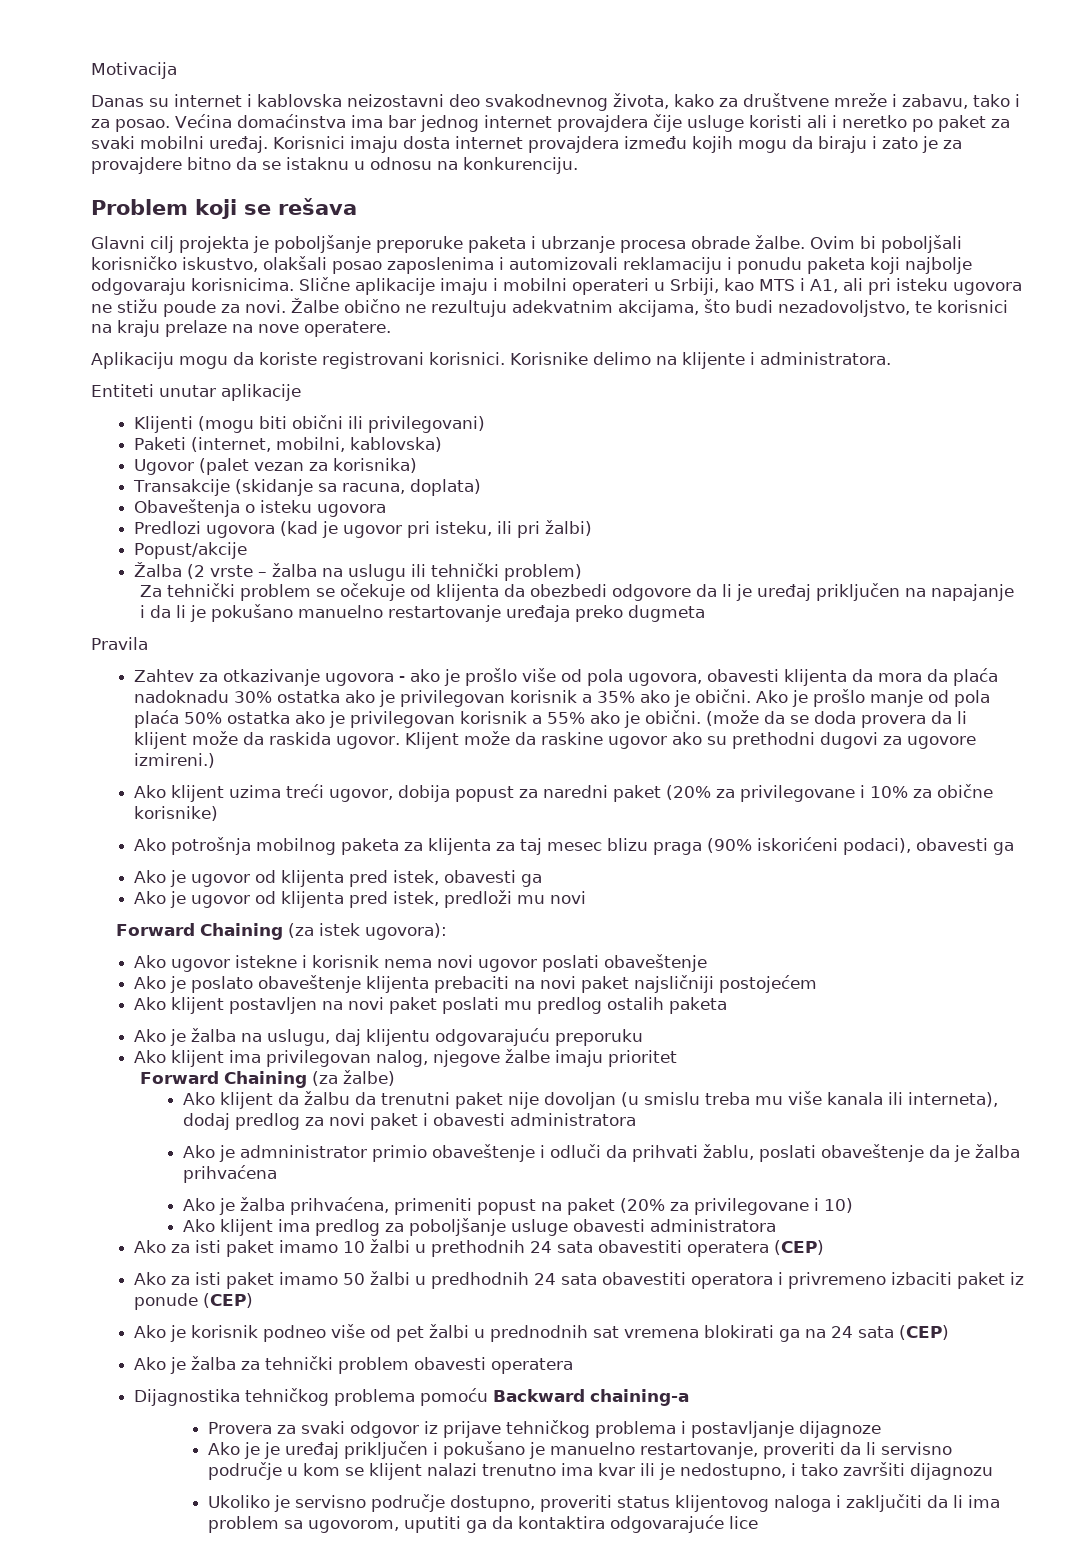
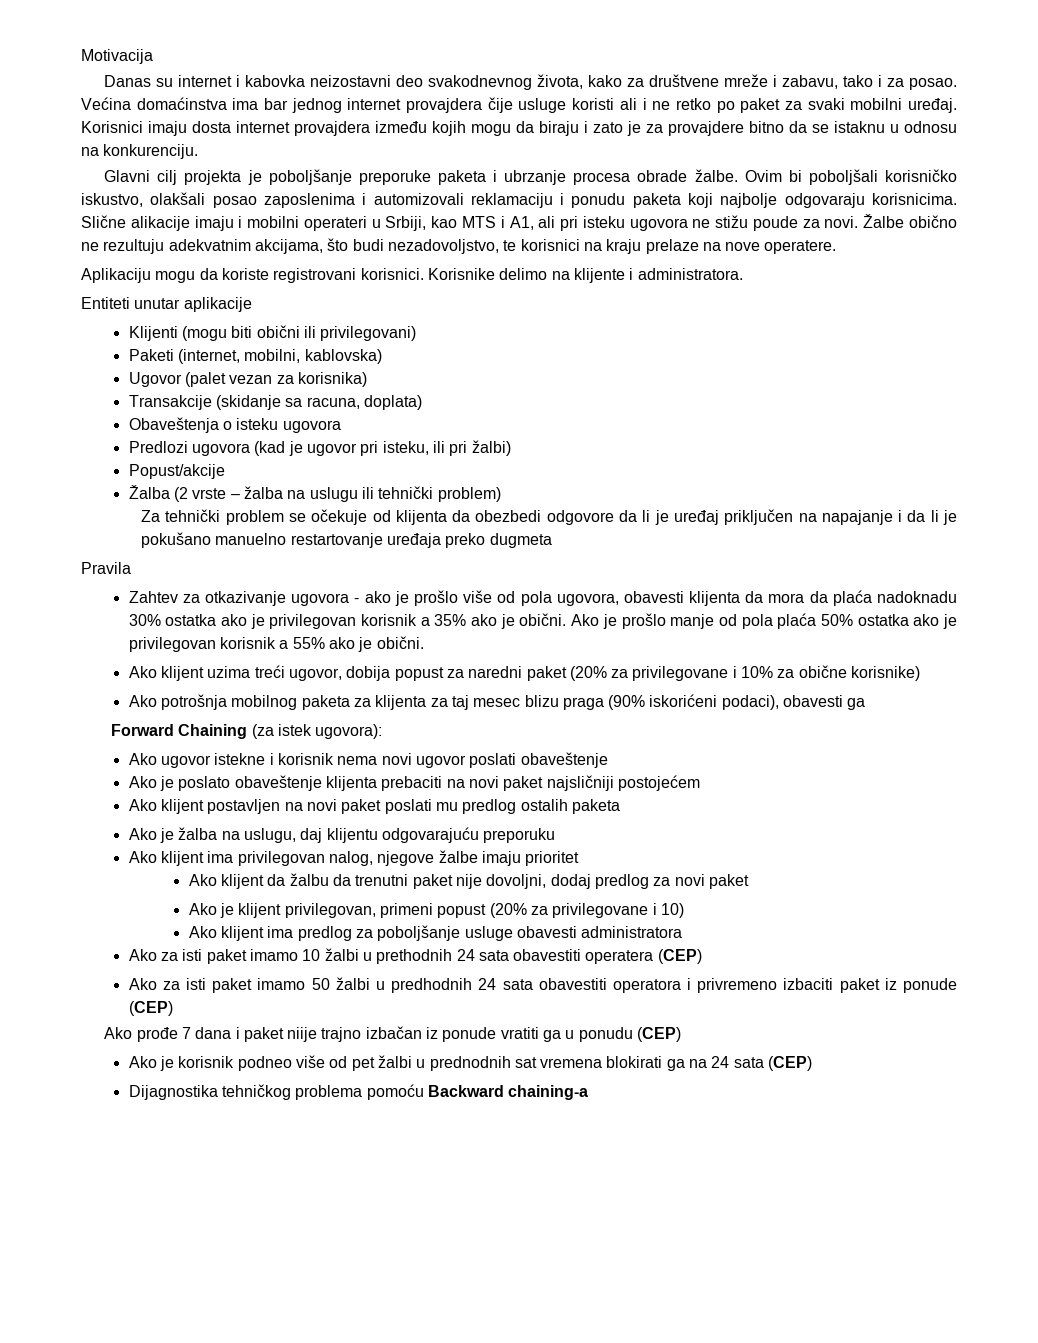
- Danas su internet i kablovska neizostavni deo svakodnevnog života, kako za društvene mreže i zabavu, tako i za posao.
+ Danas su internet i kabovka neizostavni deo svakodnevnog života, kako za društvene mreže i zabavu, tako i za posao.
- Većina domaćinstva ima bar jednog internet provajdera čije usluge koristi ali i neretko po paket za svaki mobilni uređaj.
+ Većina domaćinstva ima bar jednog internet provajdera čije usluge koristi ali i ne retko po paket za svaki mobilni uređaj.
- Problem koji se rešava
- Slične aplikacije imaju i mobilni operateri u Srbiji, kao MTS i A1, ali pri isteku ugovora ne stižu poude za novi.
+ Slične alikacije imaju i mobilni operateri u Srbiji, kao MTS i A1, ali pri isteku ugovora ne stižu poude za novi.
- (može da se doda provera da li klijent može da raskida ugovor. Klijent može da raskine ugovor ako su prethodni dugovi za ugovore izmireni.)
- Ako je ugovor od klijenta pred istek, obavesti ga
- Ako je ugovor od klijenta pred istek, predloži mu novi
- Forward Chaining (za žalbe)
- Ako klijent da žalbu da trenutni paket nije dovoljan (u smislu treba mu više kanala ili interneta), dodaj predlog za novi paket i obavesti administratora
- Ako je admninistrator primio obaveštenje i odluči da prihvati žablu, poslati obaveštenje da je žalba prihvaćena
- Ako je žalba prihvaćena, primeniti popust na paket (20% za privilegovane i 10)
+ Ako klijent da žalbu da trenutni paket nije dovoljni, dodaj predlog za novi paket
+ Ako je klijent privilegovan, primeni popust (20% za privilegovane i 10)
+ Ako prođe 7 dana i paket niije trajno izbačan iz ponude vratiti ga u ponudu (CEP)
- Ako je žalba za tehnički problem obavesti operatera
- Provera za svaki odgovor iz prijave tehničkog problema i postavljanje dijagnoze
- Ako je je uređaj priključen i pokušano je manuelno restartovanje, proveriti da li servisno područje u kom se klijent nalazi trenutno ima kvar ili je nedostupno, i tako završiti dijagnozu
- Ukoliko je servisno područje dostupno, proveriti status klijentovog naloga i zaključiti da li ima problem sa ugovorom, uputiti ga da kontaktira odgovarajuće lice

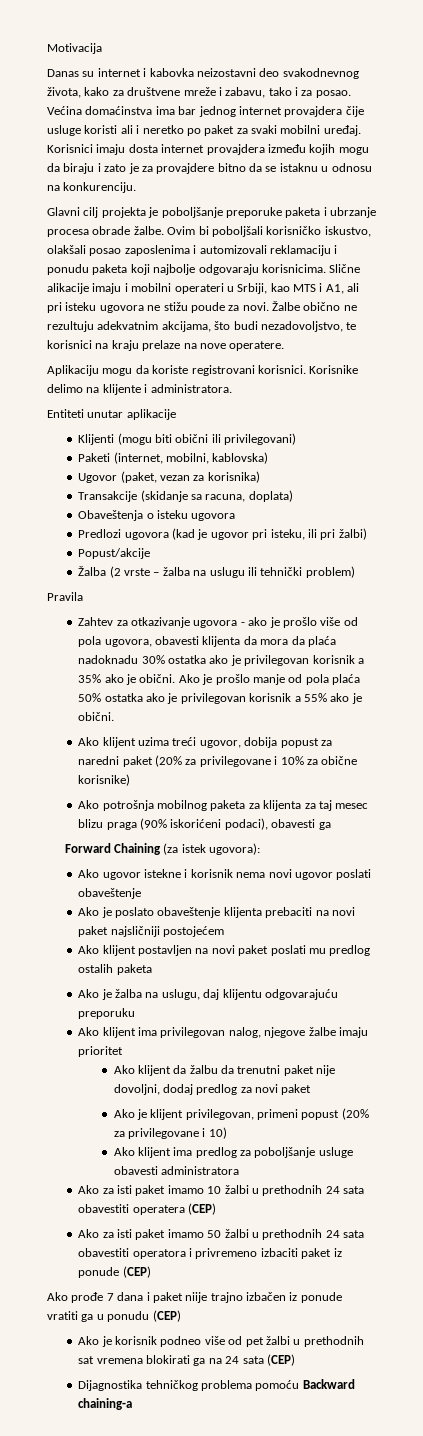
- Većina domaćinstva ima bar jednog internet provajdera čije usluge koristi ali i ne retko po paket za svaki mobilni uređaj.
+ Većina domaćinstva ima bar jednog internet provajdera čije usluge koristi ali i neretko po paket za svaki mobilni uređaj.
- Ugovor (palet vezan za korisnika)
+ Ugovor (paket, vezan za korisnika)
- Za tehnički problem se očekuje od klijenta da obezbedi odgovore da li je uređaj priključen na napajanje i da li je pokušano manuelno restartovanje uređaja preko dugmeta
- Ako za isti paket imamo 50 žalbi u predhodnih 24 sata obavestiti operatora i privremeno izbaciti paket iz ponude (CEP)
+ Ako za isti paket imamo 50 žalbi u prethodnih 24 sata obavestiti operatora i privremeno izbaciti paket iz ponude (CEP)
- Ako prođe 7 dana i paket niije trajno izbačan iz ponude vratiti ga u ponudu (CEP)
+ Ako prođe 7 dana i paket niije trajno izbačen iz ponude vratiti ga u ponudu (CEP)
- Ako je korisnik podneo više od pet žalbi u prednodnih sat vremena blokirati ga na 24 sata (CEP)
+ Ako je korisnik podneo više od pet žalbi u prethodnih sat vremena blokirati ga na 24 sata (CEP)

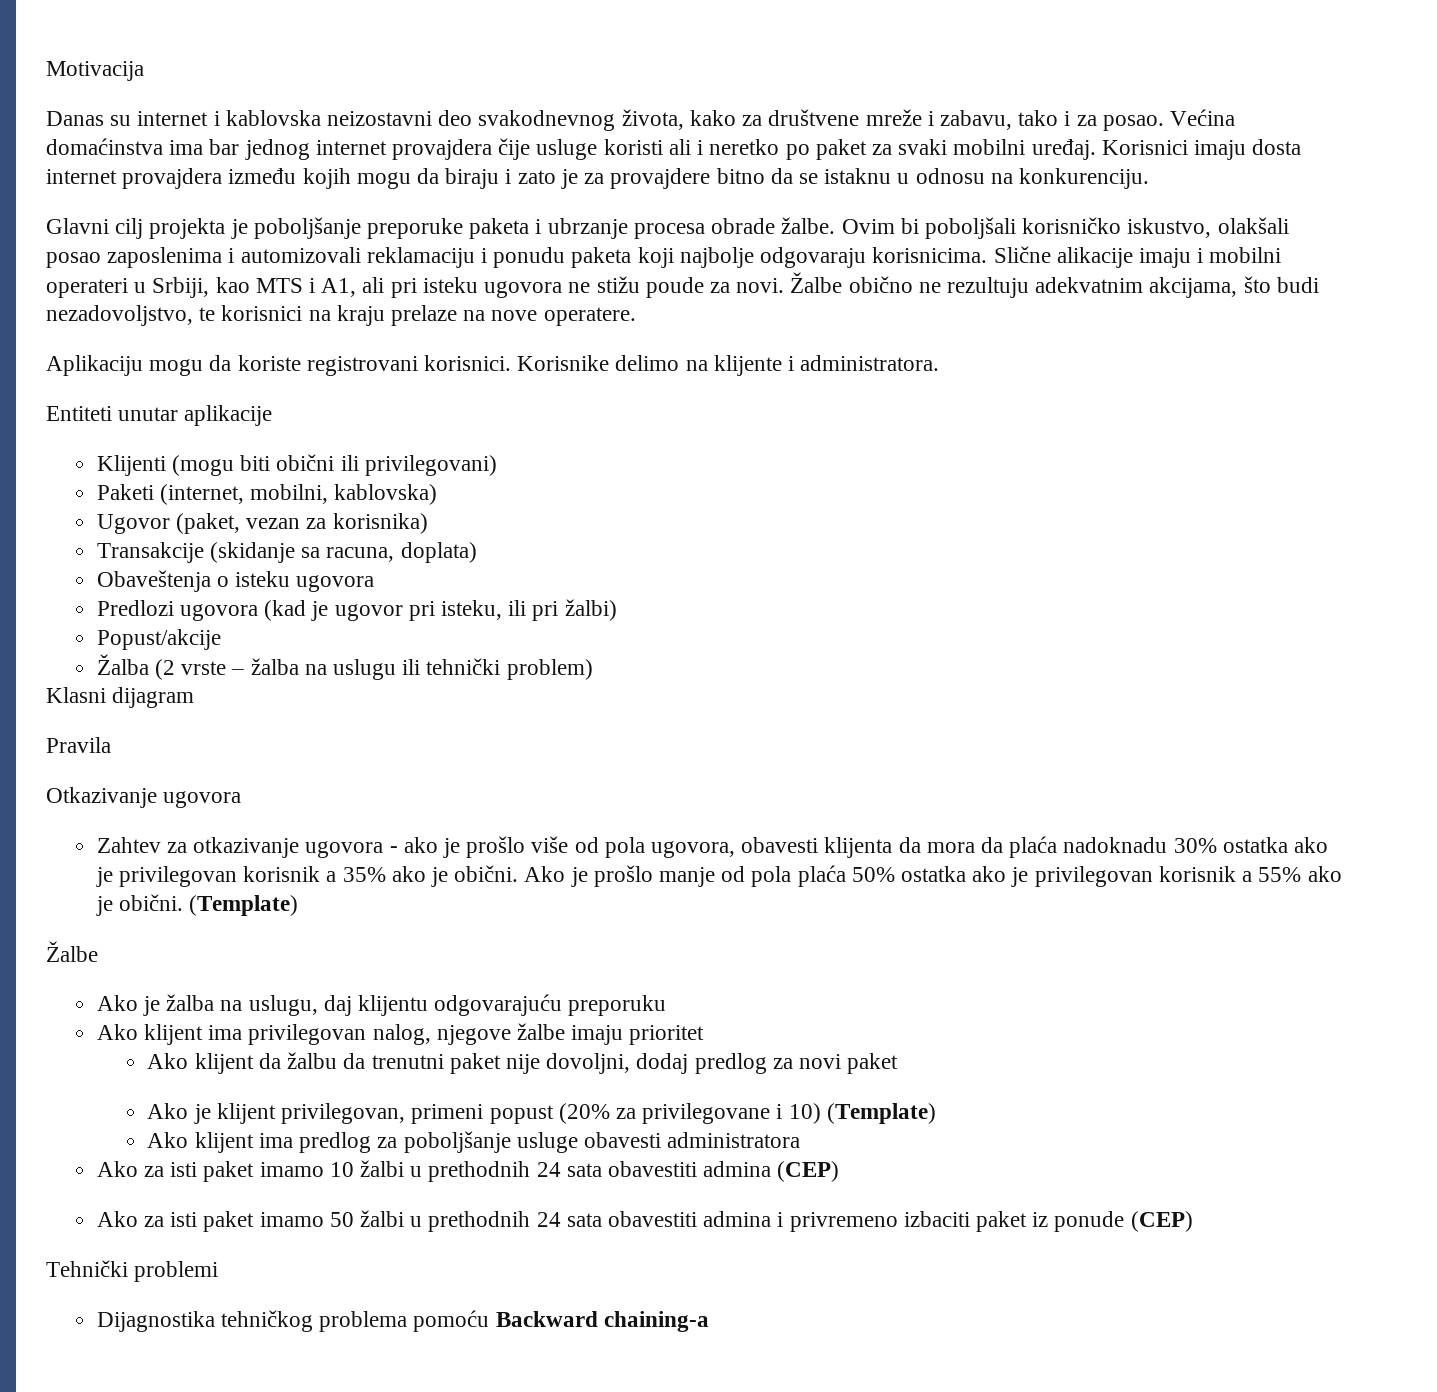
- Danas su internet i kabovka neizostavni deo svakodnevnog života, kako za društvene mreže i zabavu, tako i za posao.
+ Danas su internet i kablovska neizostavni deo svakodnevnog života, kako za društvene mreže i zabavu, tako i za posao.
+ Klasni dijagram
+ Otkazivanje ugovora
- Ako je prošlo manje od pola plaća 50% ostatka ako je privilegovan korisnik a 55% ako je obični.
- Ako klijent uzima treći ugovor, dobija popust za naredni paket (20% za privilegovane i 10% za obične korisnike)
- Ako potrošnja mobilnog paketa za klijenta za taj mesec blizu praga (90% iskorićeni podaci), obavesti ga
- Forward Chaining (za istek ugovora):
- Ako ugovor istekne i korisnik nema novi ugovor poslati obaveštenje
- Ako je poslato obaveštenje klijenta prebaciti na novi paket najsličniji postojećem
- Ako klijent postavljen na novi paket poslati mu predlog ostalih paketa
+ Ako je prošlo manje od pola plaća 50% ostatka ako je privilegovan korisnik a 55% ako je obični. (Template)
+ Žalbe
- Ako je klijent privilegovan, primeni popust (20% za privilegovane i 10)
+ Ako je klijent privilegovan, primeni popust (20% za privilegovane i 10) (Template)
- Ako za isti paket imamo 10 žalbi u prethodnih 24 sata obavestiti operatera (CEP)
+ Ako za isti paket imamo 10 žalbi u prethodnih 24 sata obavestiti admina (CEP)
- Ako za isti paket imamo 50 žalbi u prethodnih 24 sata obavestiti operatora i privremeno izbaciti paket iz ponude (CEP)
+ Ako za isti paket imamo 50 žalbi u prethodnih 24 sata obavestiti admina i privremeno izbaciti paket iz ponude (CEP)
- Ako prođe 7 dana i paket niije trajno izbačen iz ponude vratiti ga u ponudu (CEP)
- Ako je korisnik podneo više od pet žalbi u prethodnih sat vremena blokirati ga na 24 sata (CEP)
+ Tehnički problemi

